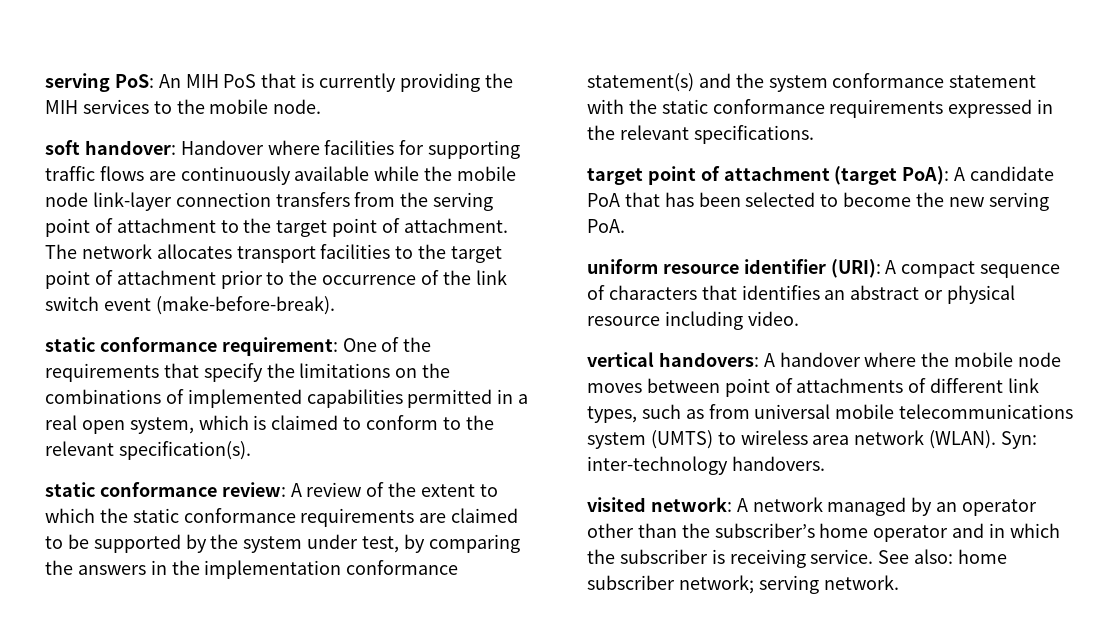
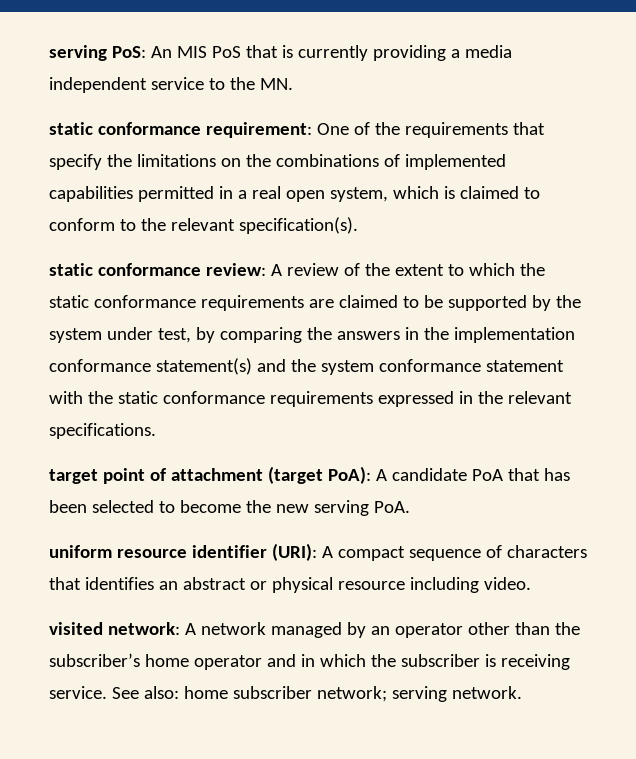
- serving PoS: An MIH PoS that is currently providing the MIH services to the mobile node.
- soft handover: Handover where facilities for supporting traffic flows are continuously available while the mobile node link-layer connection transfers from the serving point of attachment to the target point of attachment. The network allocates transport facilities to the target point of attachment prior to the occurrence of the link switch event (make-before-break).
+ serving PoS: An MIS PoS that is currently providing a media independent service to the MN.
- vertical handovers: A handover where the mobile node moves between point of attachments of different link types, such as from universal mobile telecommunications system (UMTS) to wireless area network (WLAN). Syn: inter-technology handovers.

